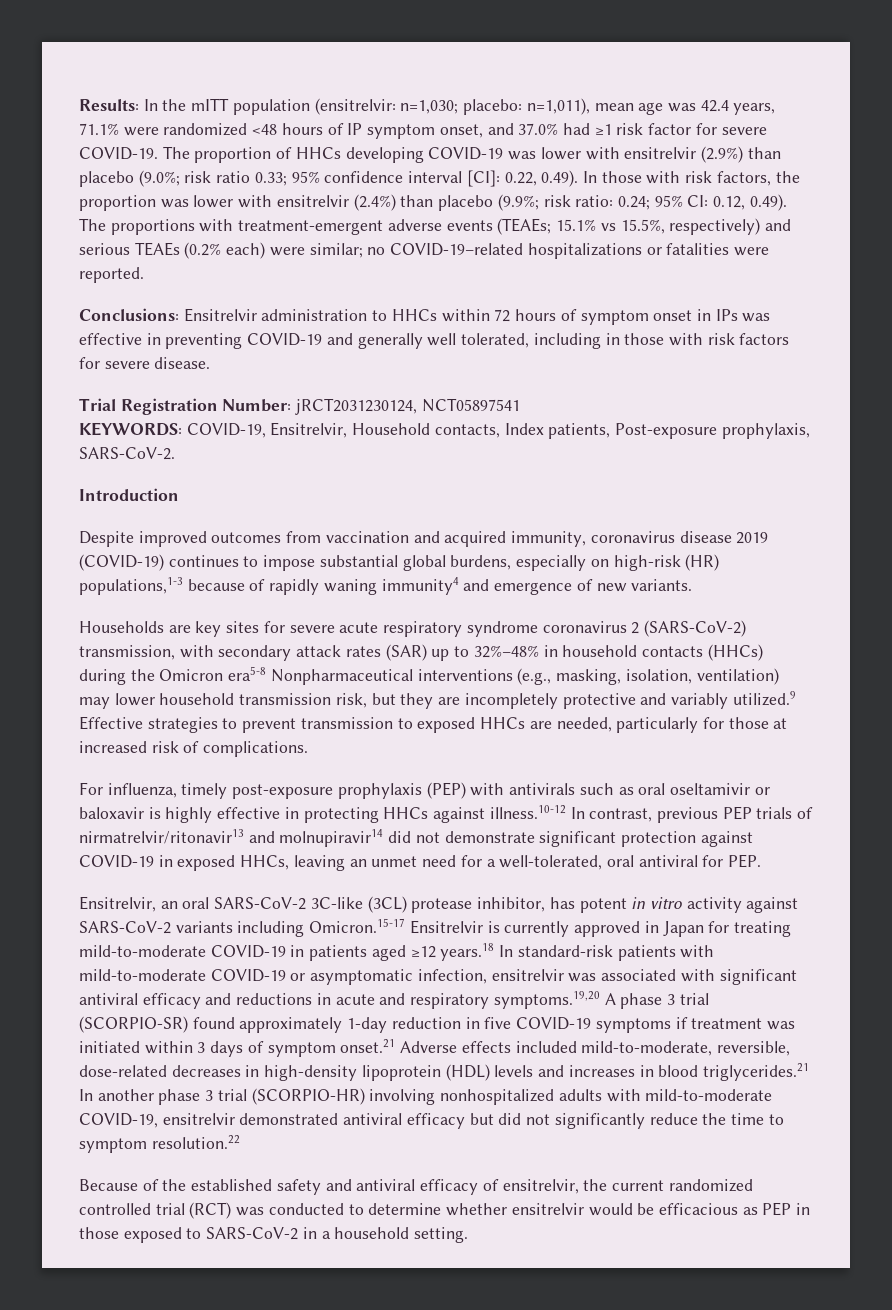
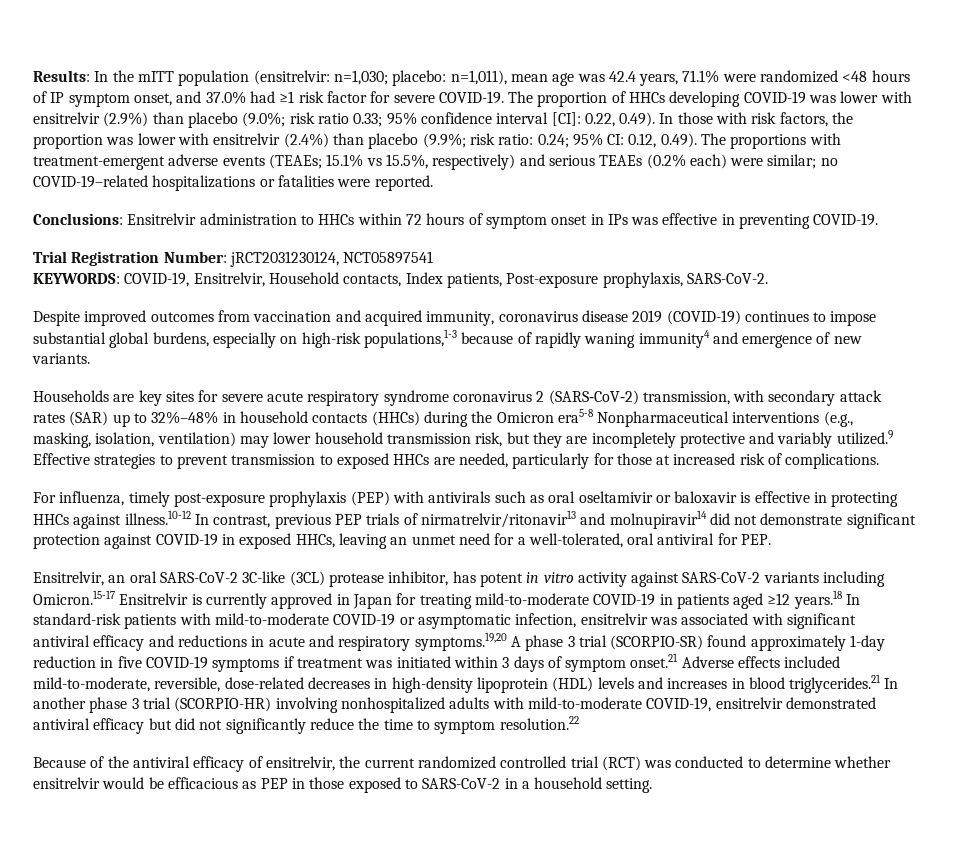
- Conclusions: Ensitrelvir administration to HHCs within 72 hours of symptom onset in IPs was effective in preventing COVID-19 and generally well tolerated, including in those with risk factors for severe disease.
+ Conclusions: Ensitrelvir administration to HHCs within 72 hours of symptom onset in IPs was effective in preventing COVID-19.
- Introduction
- Despite improved outcomes from vaccination and acquired immunity, coronavirus disease 2019 (COVID-19) continues to impose substantial global burdens, especially on high-risk (HR) populations,1-3 because of rapidly waning immunity4 and emergence of new variants.
+ Despite improved outcomes from vaccination and acquired immunity, coronavirus disease 2019 (COVID-19) continues to impose substantial global burdens, especially on high-risk populations,1-3 because of rapidly waning immunity4 and emergence of new variants.
- For influenza, timely post-exposure prophylaxis (PEP) with antivirals such as oral oseltamivir or baloxavir is highly effective in protecting HHCs against illness.10-12 In contrast, previous PEP trials of nirmatrelvir/ritonavir13 and molnupiravir14 did not demonstrate significant protection against COVID-19 in exposed HHCs, leaving an unmet need for a well-tolerated, oral antiviral for PEP.
+ For influenza, timely post-exposure prophylaxis (PEP) with antivirals such as oral oseltamivir or baloxavir is effective in protecting HHCs against illness.10-12 In contrast, previous PEP trials of nirmatrelvir/ritonavir13 and molnupiravir14 did not demonstrate significant protection against COVID-19 in exposed HHCs, leaving an unmet need for a well-tolerated, oral antiviral for PEP.
- Because of the established safety and antiviral efficacy of ensitrelvir, the current randomized controlled trial (RCT) was conducted to determine whether ensitrelvir would be efficacious as PEP in those exposed to SARS-CoV-2 in a household setting.
+ Because of the antiviral efficacy of ensitrelvir, the current randomized controlled trial (RCT) was conducted to determine whether ensitrelvir would be efficacious as PEP in those exposed to SARS-CoV-2 in a household setting.

